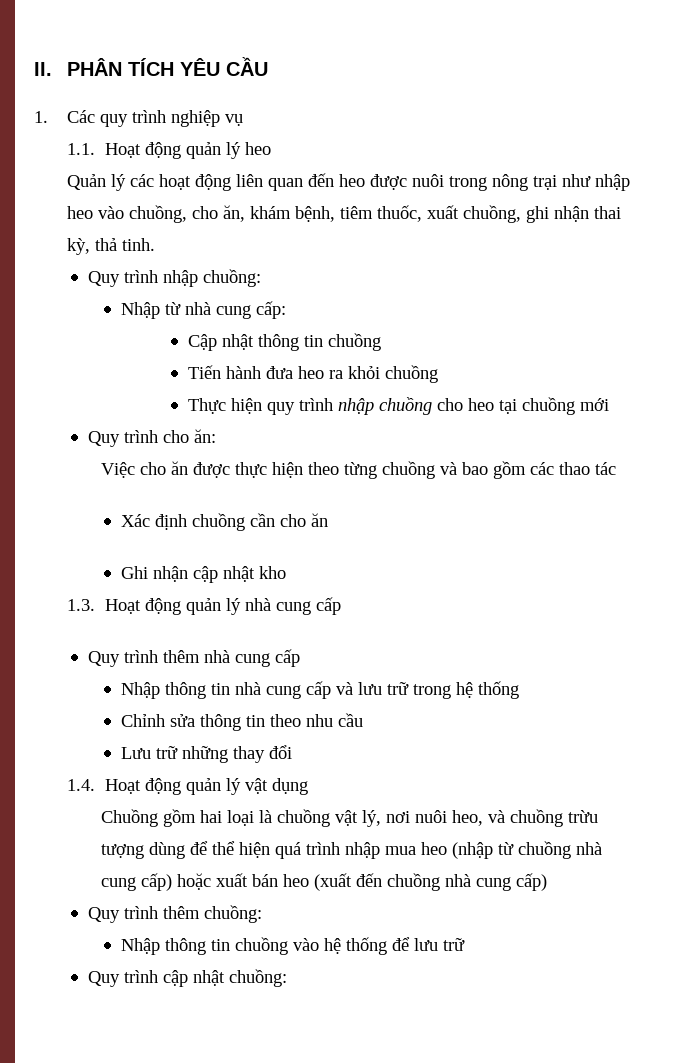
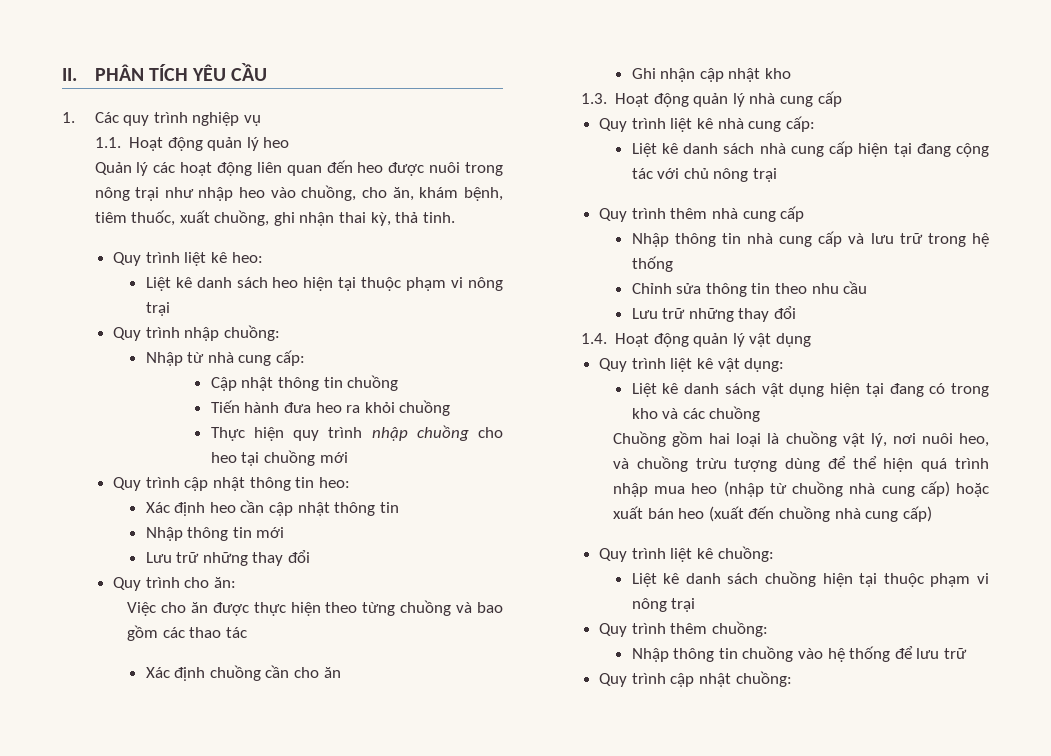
+ Quy trình liệt kê heo:
+ Liệt kê danh sách heo hiện tại thuộc phạm vi nông trại
+ Quy trình cập nhật thông tin heo:
+ Xác định heo cần cập nhật thông tin
+ Nhập thông tin mới
+ Lưu trữ những thay đổi
+ Quy trình liệt kê nhà cung cấp:
+ Liệt kê danh sách nhà cung cấp hiện tại đang cộng tác với chủ nông trại
+ Quy trình liệt kê vật dụng:
+ Liệt kê danh sách vật dụng hiện tại đang có trong kho và các chuồng
+ Quy trình liệt kê chuồng:
+ Liệt kê danh sách chuồng hiện tại thuộc phạm vi nông trại

